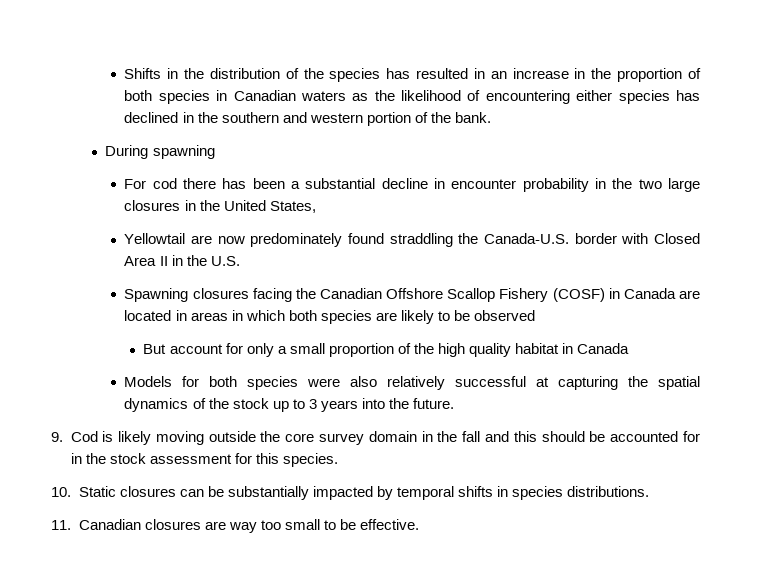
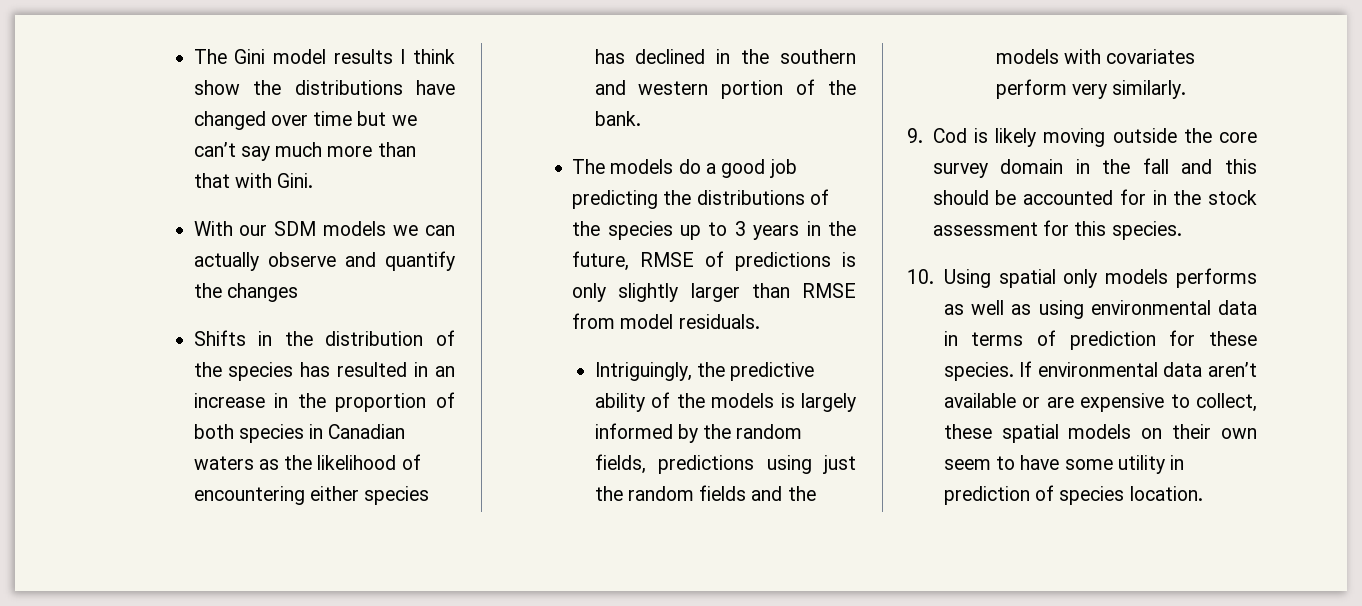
+ The Gini model results I think show the distributions have changed over time but we can’t say much more than that with Gini.
+ With our SDM models we can actually observe and quantify the changes
- During spawning
- For cod there has been a substantial decline in encounter probability in the two large closures in the United States,
- Yellowtail are now predominately found straddling the Canada-U.S. border with Closed Area II in the U.S.
- Spawning closures facing the Canadian Offshore Scallop Fishery (COSF) in Canada are located in areas in which both species are likely to be observed
- But account for only a small proportion of the high quality habitat in Canada
- Models for both species were also relatively successful at capturing the spatial dynamics of the stock up to 3 years into the future.
+ The models do a good job predicting the distributions of the species up to 3 years in the future, RMSE of predictions is only slightly larger than RMSE from model residuals.
+ Intriguingly, the predictive ability of the models is largely informed by the random fields, predictions using just the random fields and the models with covariates perform very similarly.
- 10. Static closures can be substantially impacted by temporal shifts in species distributions.
- 11. Canadian closures are way too small to be effective.
+ 10. Using spatial only models performs as well as using environmental data in terms of prediction for these species. If environmental data aren’t available or are expensive to collect, these spatial models on their own seem to have some utility in prediction of species location.

